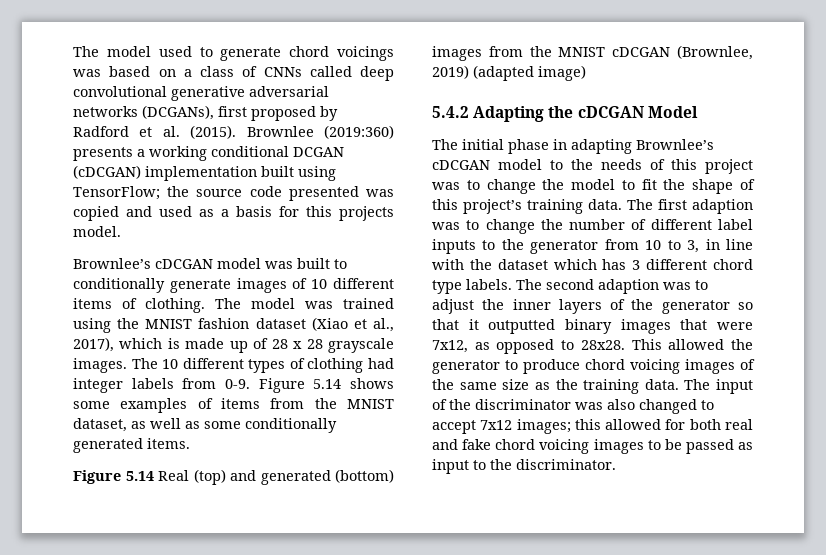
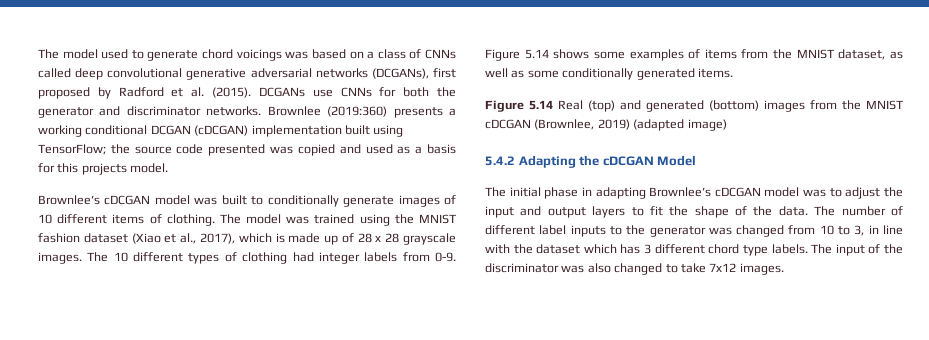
+ DCGANs use CNNs for both the generator and discriminator networks.
- The initial phase in adapting Brownlee’s cDCGAN model to the needs of this project was to change the model to fit the shape of this project’s training data. The first adaption was to change the number of different label inputs to the generator from 10 to 3, in line with the dataset which has 3 different chord type labels.
+ The initial phase in adapting Brownlee’s cDCGAN model was to adjust the input and output layers to fit the shape of the data. The number of different label inputs to the generator was changed from 10 to 3, in line with the dataset which has 3 different chord type labels.
- The second adaption was to adjust the inner layers of the generator so that it outputted binary images that were 7x12, as opposed to 28x28. This allowed the generator to produce chord voicing images of the same size as the training data. The input of the discriminator was also changed to accept 7x12 images; this allowed for both real and fake chord voicing images to be passed as input to the discriminator.
+ The input of the discriminator was also changed to take 7x12 images.

